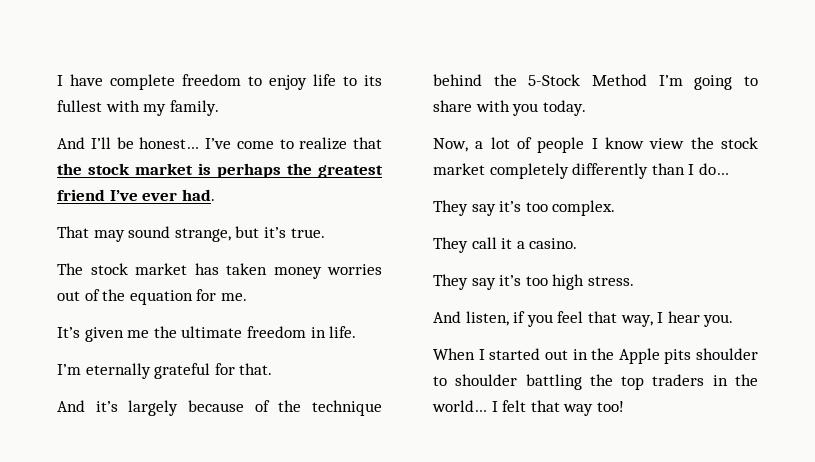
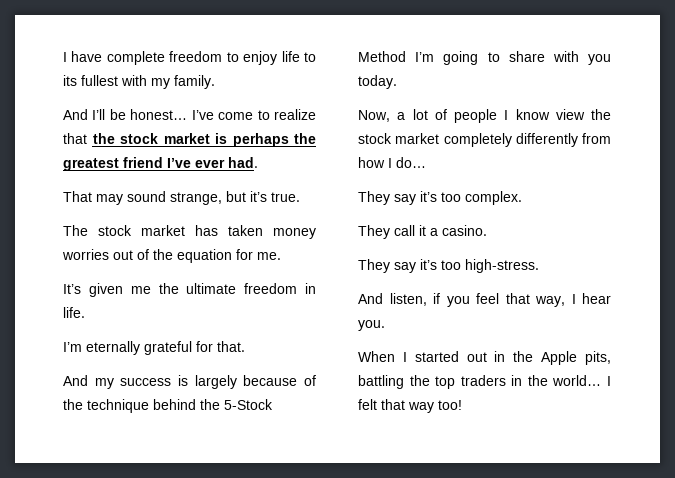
- And it’s largely because of the technique behind the 5-Stock Method I’m going to share with you today.
+ And my success is largely because of the technique behind the 5-Stock Method I’m going to share with you today.
- Now, a lot of people I know view the stock market completely differently than I do…
+ Now, a lot of people I know view the stock market completely differently from how I do…
- They say it’s too high stress.
+ They say it’s too high-stress.
- When I started out in the Apple pits shoulder to shoulder battling the top traders in the world…
+ When I started out in the Apple pits, battling the top traders in the world…

